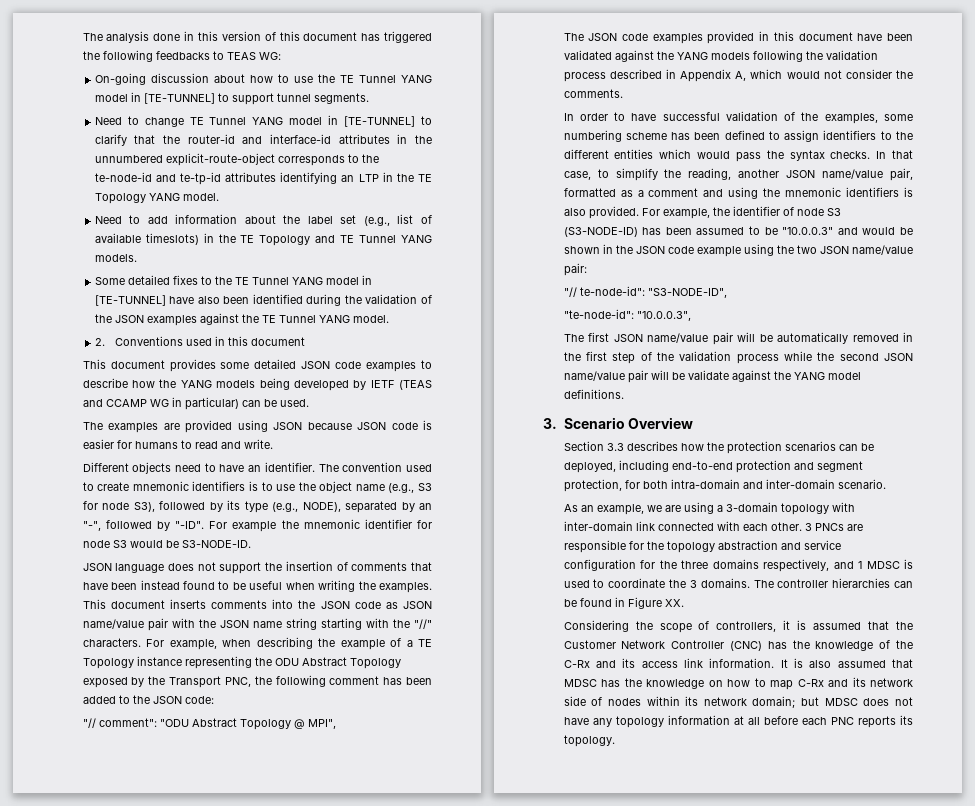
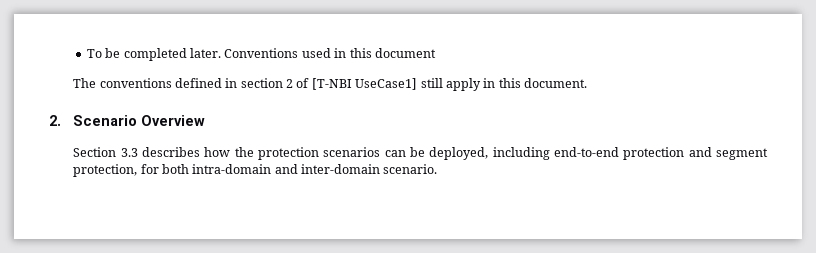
- The analysis done in this version of this document has triggered the following feedbacks to TEAS WG:
- On-going discussion about how to use the TE Tunnel YANG model in [TE-TUNNEL] to support tunnel segments.
- Need to change TE Tunnel YANG model in [TE-TUNNEL] to clarify that the router-id and interface-id attributes in the unnumbered explicit-route-object corresponds to the te-node-id and te-tp-id attributes identifying an LTP in the TE Topology YANG model.
- Need to add information about the label set (e.g., list of available timeslots) in the TE Topology and TE Tunnel YANG models.
- Some detailed fixes to the TE Tunnel YANG model in [TE-TUNNEL] have also been identified during the validation of the JSON examples against the TE Tunnel YANG model.
- 2. Conventions used in this document
+ To be completed later. Conventions used in this document
- This document provides some detailed JSON code examples to describe how the YANG models being developed by IETF (TEAS and CCAMP WG in particular) can be used.
- The examples are provided using JSON because JSON code is easier for humans to read and write.
- Different objects need to have an identifier. The convention used to create mnemonic identifiers is to use the object name (e.g., S3 for node S3), followed by its type (e.g., NODE), separated by an "-", followed by "-ID". For example the mnemonic identifier for node S3 would be S3-NODE-ID.
- JSON language does not support the insertion of comments that have been instead found to be useful when writing the examples. This document inserts comments into the JSON code as JSON name/value pair with the JSON name string starting with the "//" characters. For example, when describing the example of a TE Topology instance representing the ODU Abstract Topology exposed by the Transport PNC, the following comment has been added to the JSON code:
- "// comment": "ODU Abstract Topology @ MPI",
- The JSON code examples provided in this document have been validated against the YANG models following the validation process described in Appendix A, which would not consider the comments.
- In order to have successful validation of the examples, some numbering scheme has been defined to assign identifiers to the different entities which would pass the syntax checks. In that case, to simplify the reading, another JSON name/value pair, formatted as a comment and using the mnemonic identifiers is also provided. For example, the identifier of node S3 (S3-NODE-ID) has been assumed to be "10.0.0.3" and would be shown in the JSON code example using the two JSON name/value pair:
- "// te-node-id": "S3-NODE-ID",
- "te-node-id": "10.0.0.3",
- The first JSON name/value pair will be automatically removed in the first step of the validation process while the second JSON name/value pair will be validate against the YANG model definitions.
- 3. Scenario Overview
+ The conventions defined in section 2 of [T-NBI UseCase1] still apply in this document.
+ 2. Scenario Overview
- As an example, we are using a 3-domain topology with inter-domain link connected with each other. 3 PNCs are responsible for the topology abstraction and service configuration for the three domains respectively, and 1 MDSC is used to coordinate the 3 domains. The controller hierarchies can be found in Figure XX.
- Considering the scope of controllers, it is assumed that the Customer Network Controller (CNC) has the knowledge of the C-Rx and its access link information. It is also assumed that MDSC has the knowledge on how to map C-Rx and its network side of nodes within its network domain; but MDSC does not have any topology information at all before each PNC reports its topology.

